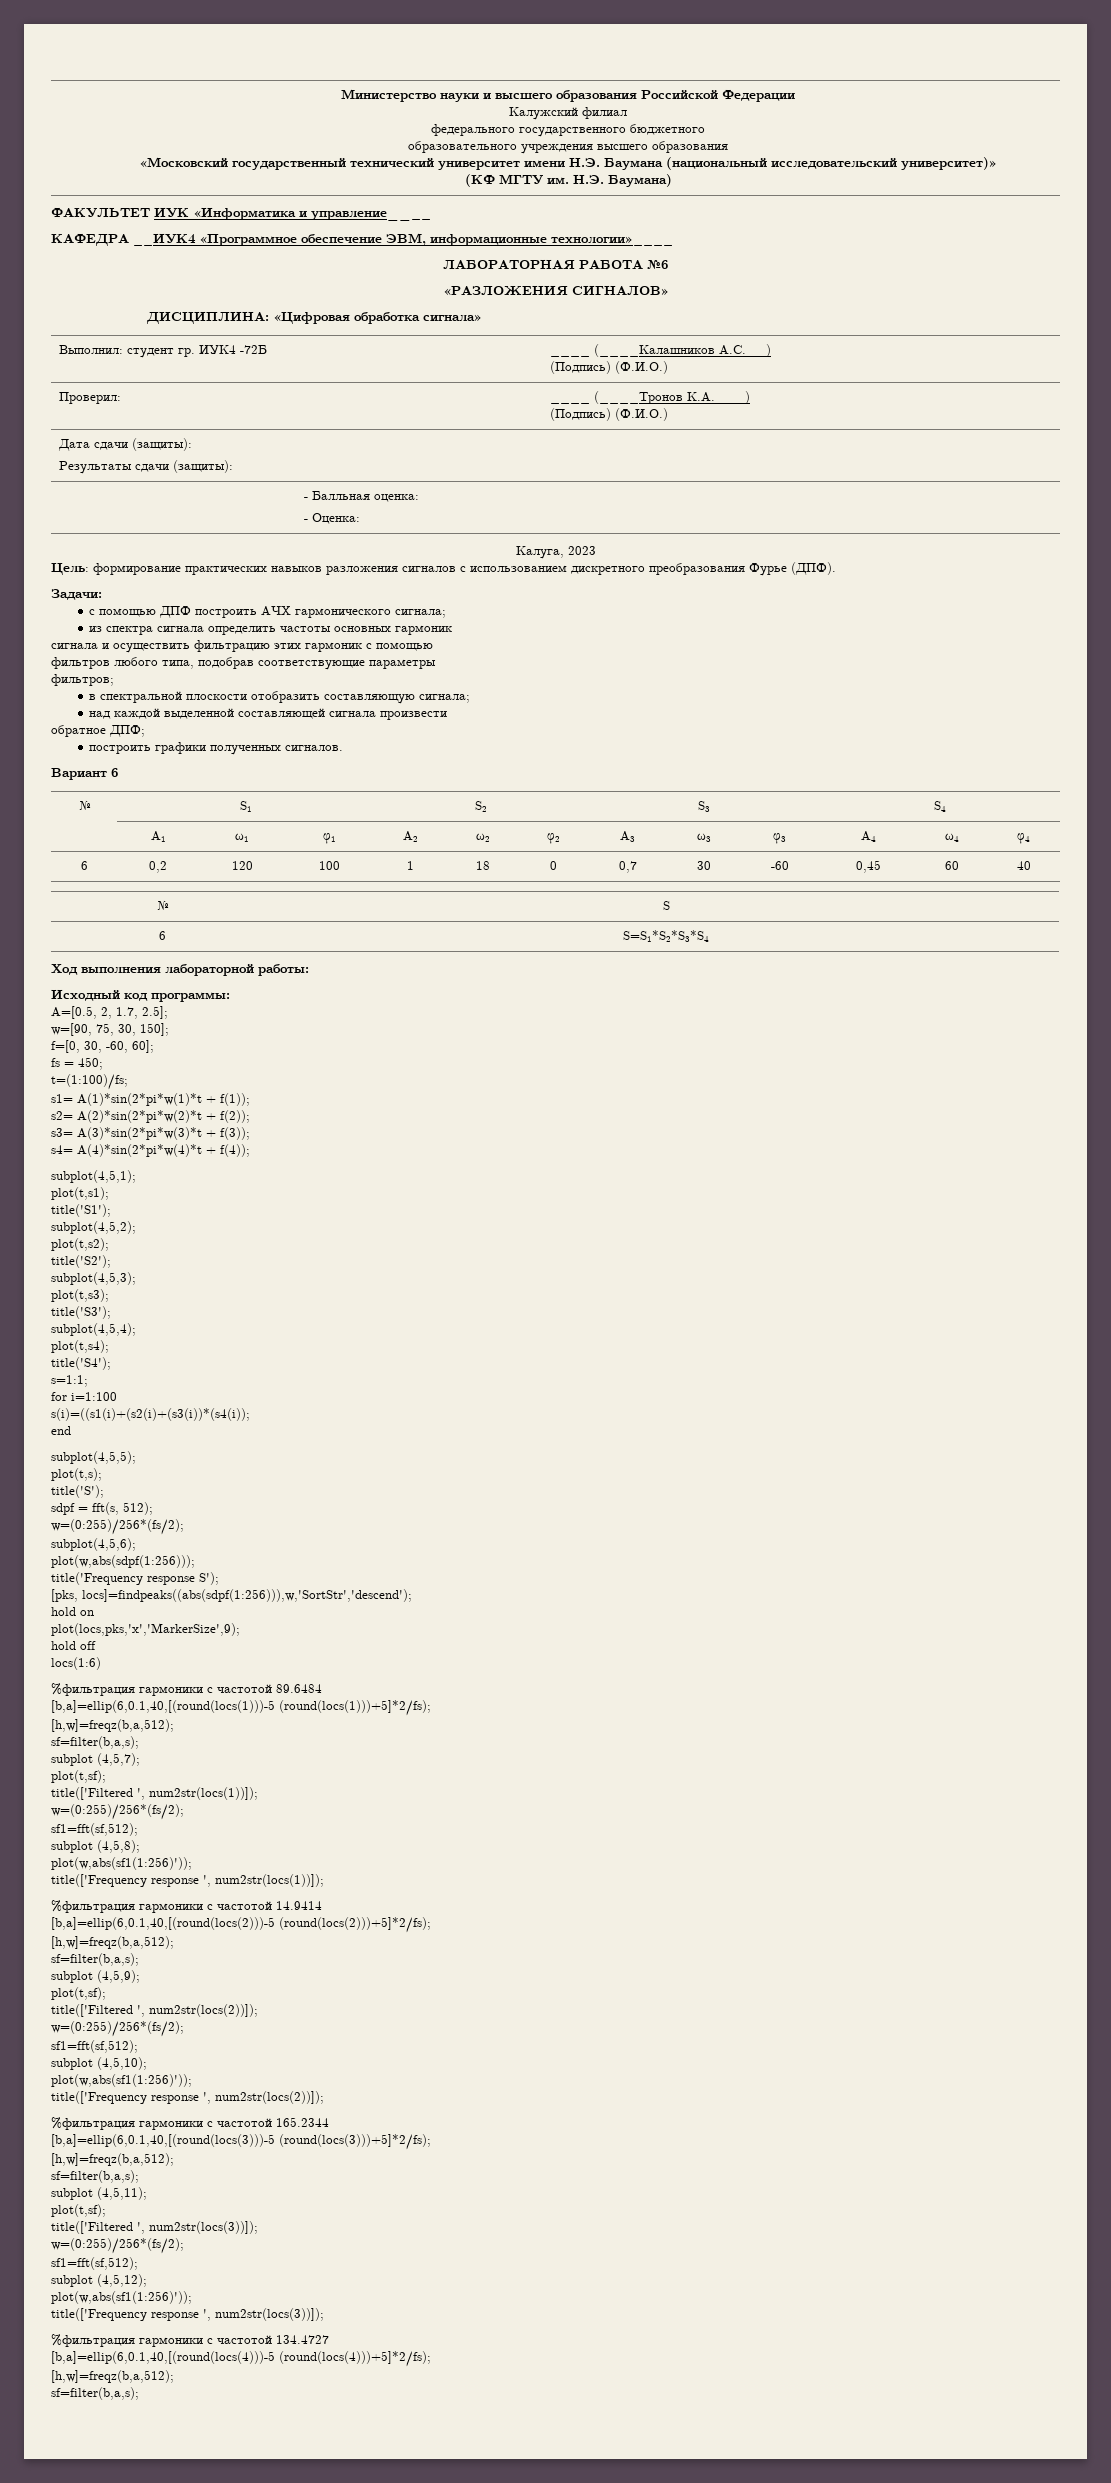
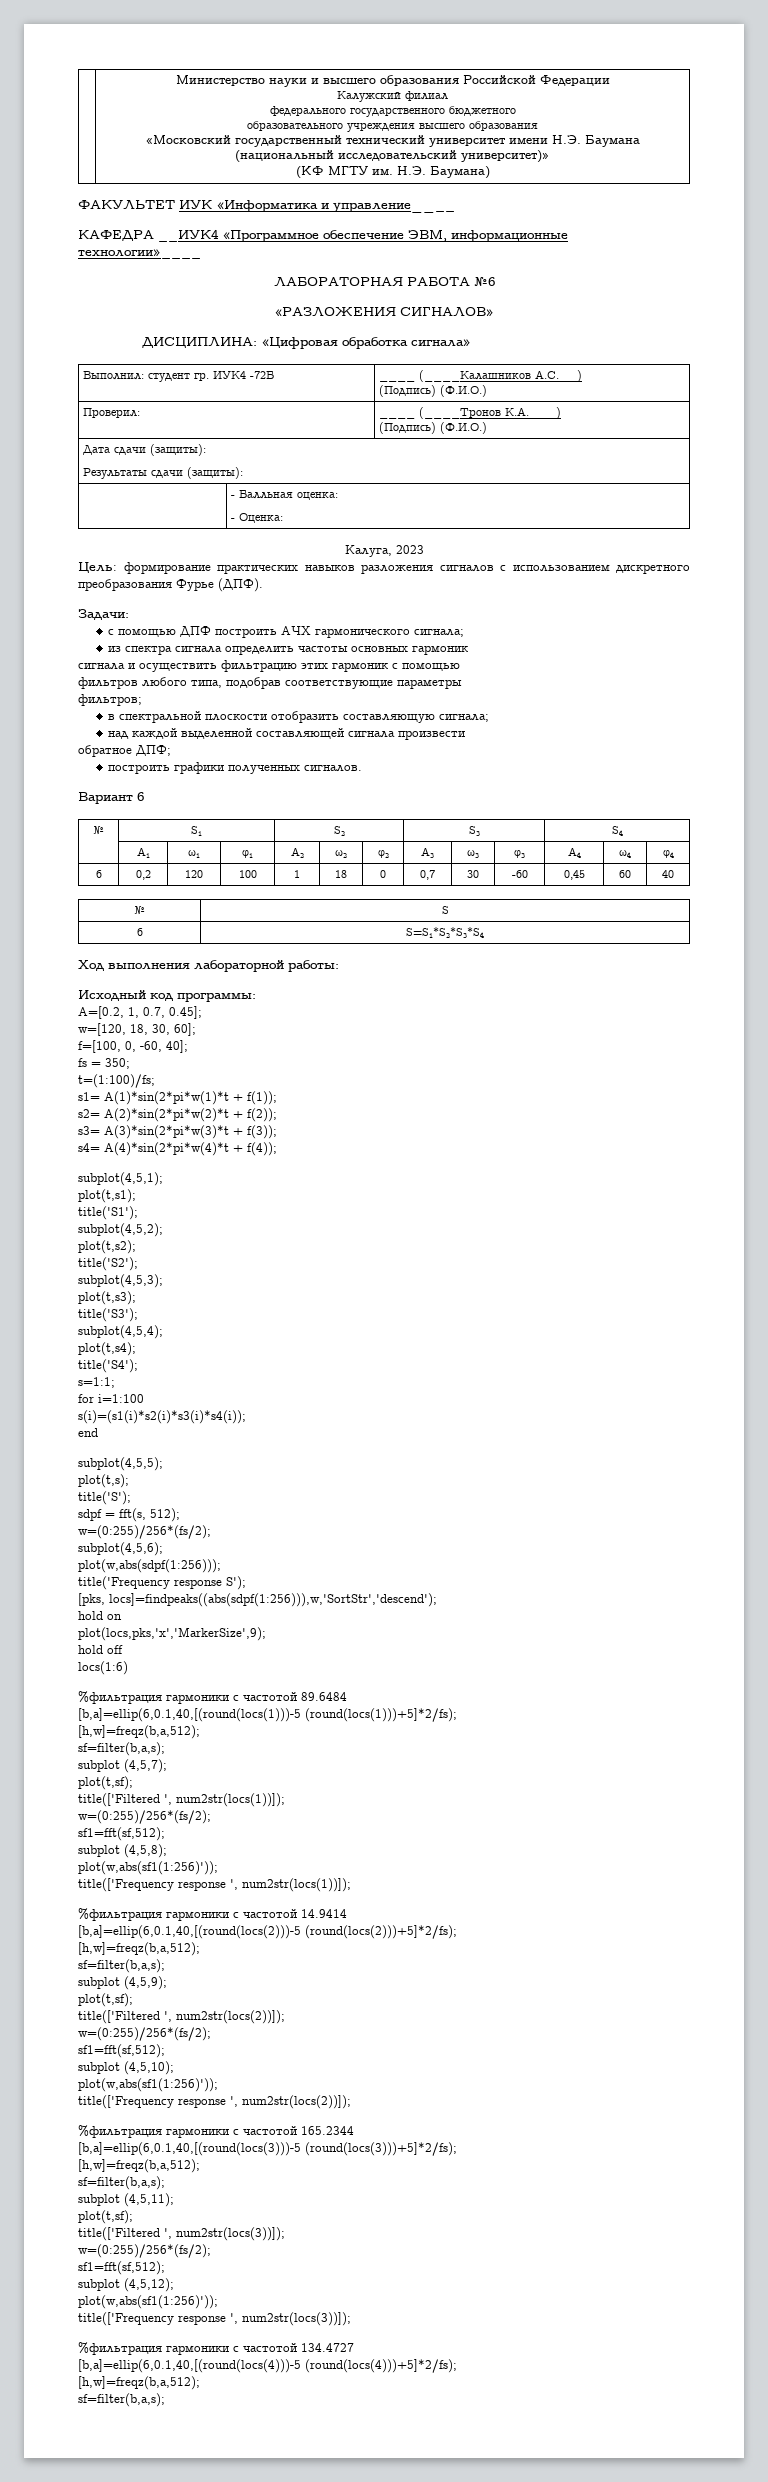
- A=[0.5, 2, 1.7, 2.5];
- w=[90, 75, 30, 150];
- f=[0, 30, -60, 60];
+ A=[0.2, 1, 0.7, 0.45];
+ w=[120, 18, 30, 60];
+ f=[100, 0, -60, 40];
- fs = 450;
+ fs = 350;
- s(i)=((s1(i)+(s2(i)+(s3(i))*(s4(i));
+ s(i)=(s1(i)*s2(i)*s3(i)*s4(i));

